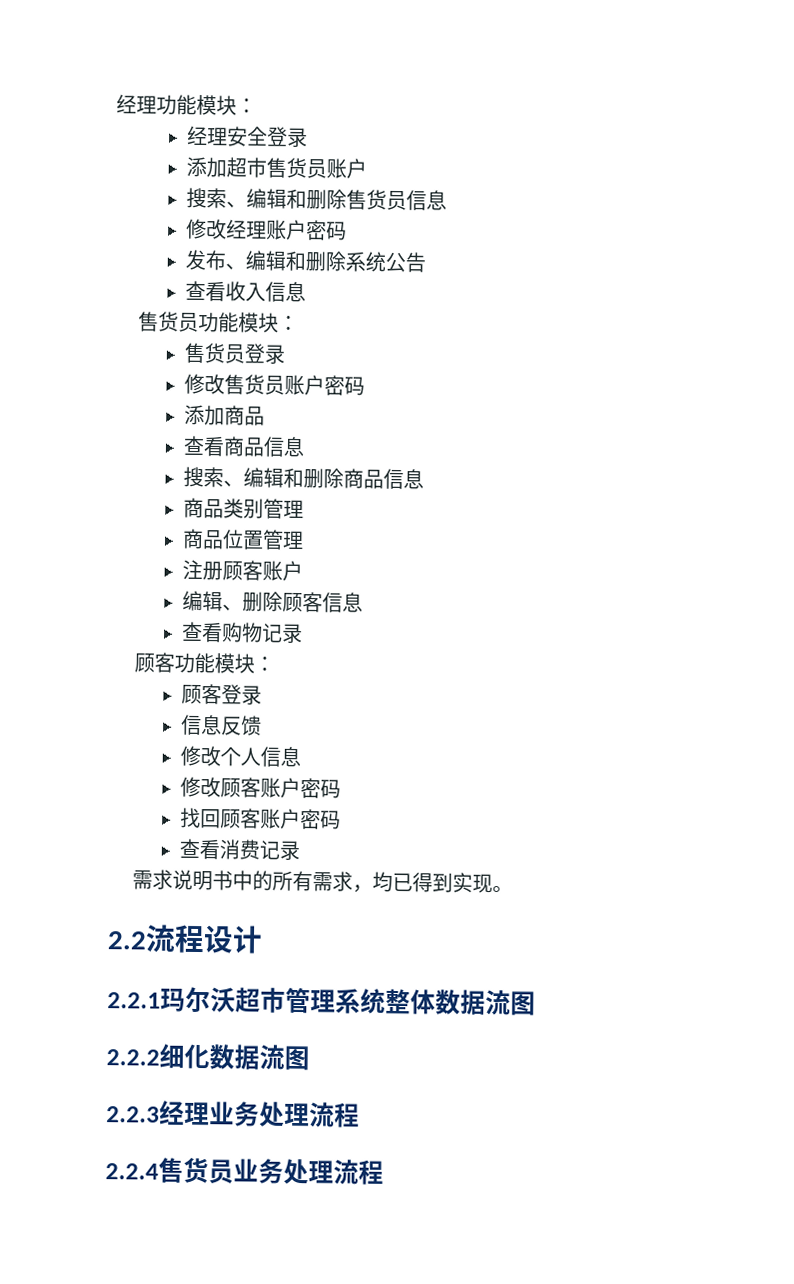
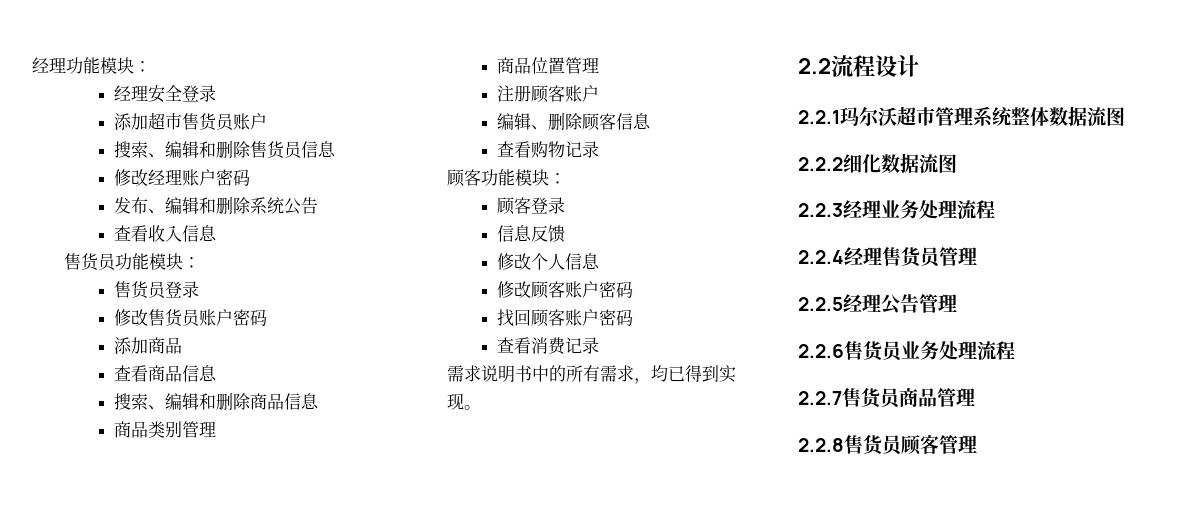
- 2.2.4售货员业务处理流程
+ 2.2.4经理售货员管理
+ 2.2.5经理公告管理
+ 2.2.6售货员业务处理流程
+ 2.2.7售货员商品管理
+ 2.2.8售货员顾客管理

